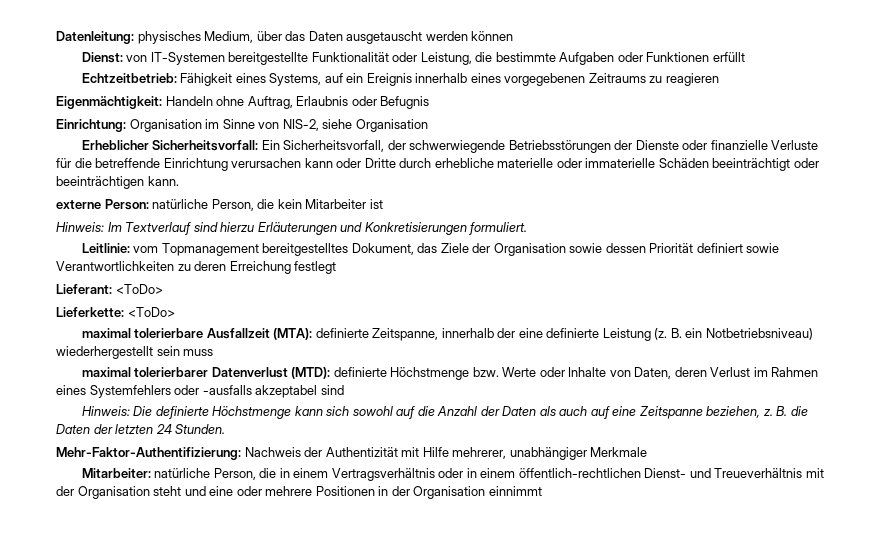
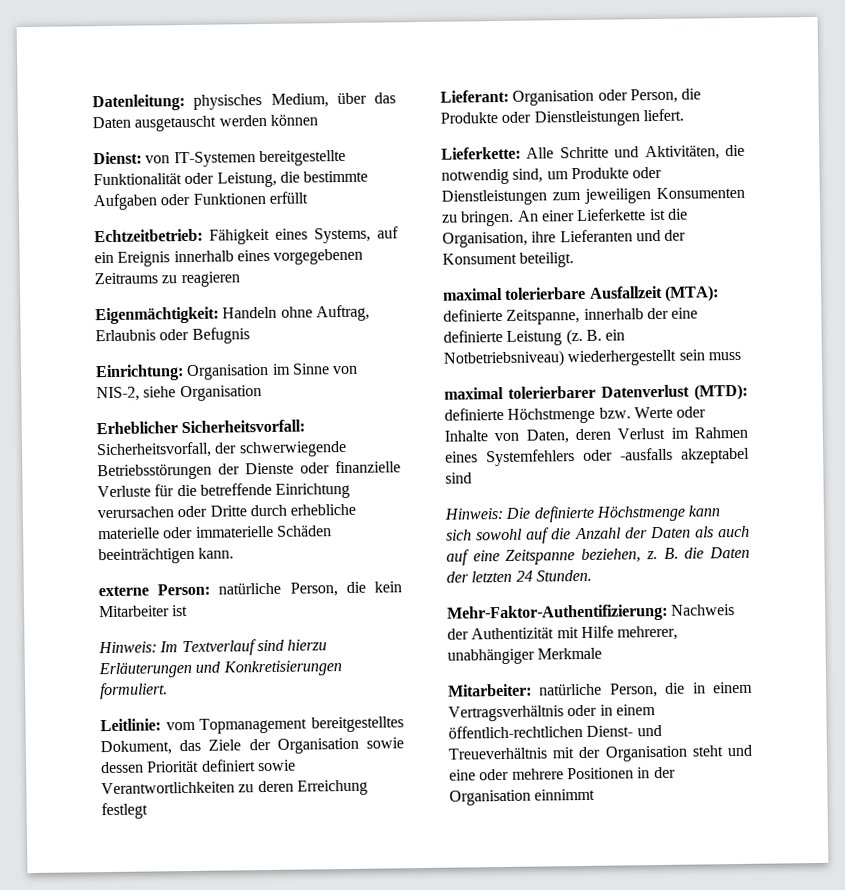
- Erheblicher Sicherheitsvorfall: Ein Sicherheitsvorfall, der schwerwiegende Betriebsstörungen der Dienste oder finanzielle Verluste für die betreffende Einrichtung verursachen kann oder Dritte durch erhebliche materielle oder immaterielle Schäden beeinträchtigt oder beeinträchtigen kann.
+ Erheblicher Sicherheitsvorfall: Sicherheitsvorfall, der schwerwiegende Betriebsstörungen der Dienste oder finanzielle Verluste für die betreffende Einrichtung verursachen oder Dritte durch erhebliche materielle oder immaterielle Schäden beeinträchtigen kann.
- Lieferant: <ToDo>
- Lieferkette: <ToDo>
+ Lieferant: Organisation oder Person, die Produkte oder Dienstleistungen liefert.
+ Lieferkette: Alle Schritte und Aktivitäten, die notwendig sind, um Produkte oder Dienstleistungen zum jeweiligen Konsumenten zu bringen. An einer Lieferkette ist die Organisation, ihre Lieferanten und der Konsument beteiligt.

